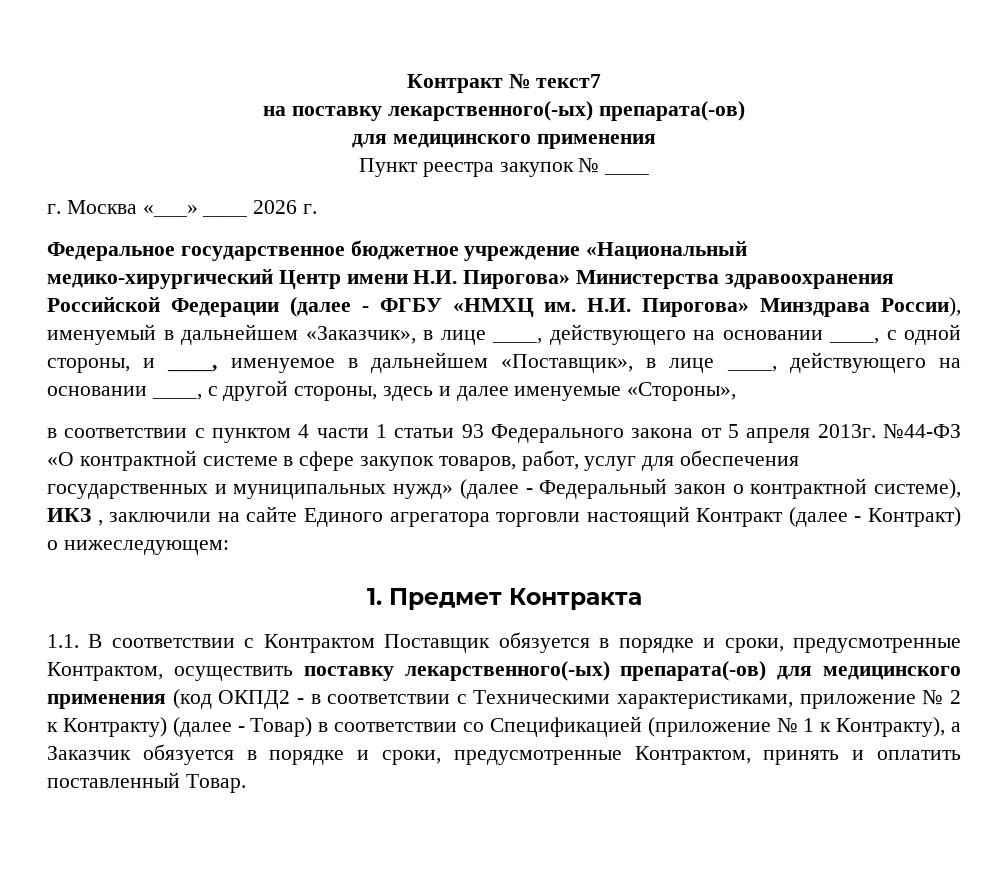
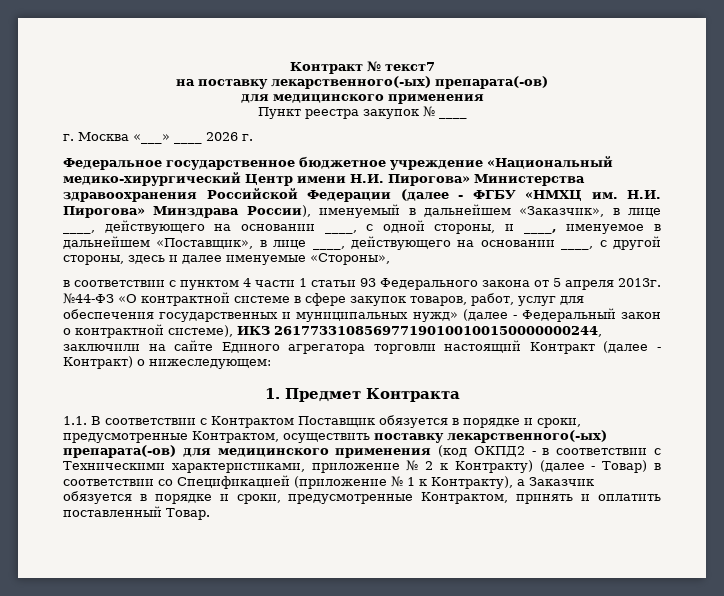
- №44-ФЗ «О контрактной системе в сфере закупок товаров, работ, услуг для обеспечения государственных и муниципальных нужд» (далее - Федеральный закон о контрактной системе), ИКЗ , заключили на сайте Единого агрегатора торговли настоящий Контракт (далее - Контракт) о нижеследующем:
+ №44-ФЗ «О контрактной системе в сфере закупок товаров, работ, услуг для обеспечения государственных и муниципальных нужд» (далее - Федеральный закон о контрактной системе), ИКЗ 261773310856977190100100150000000244, заключили на сайте Единого агрегатора торговли настоящий Контракт (далее - Контракт) о нижеследующем:

